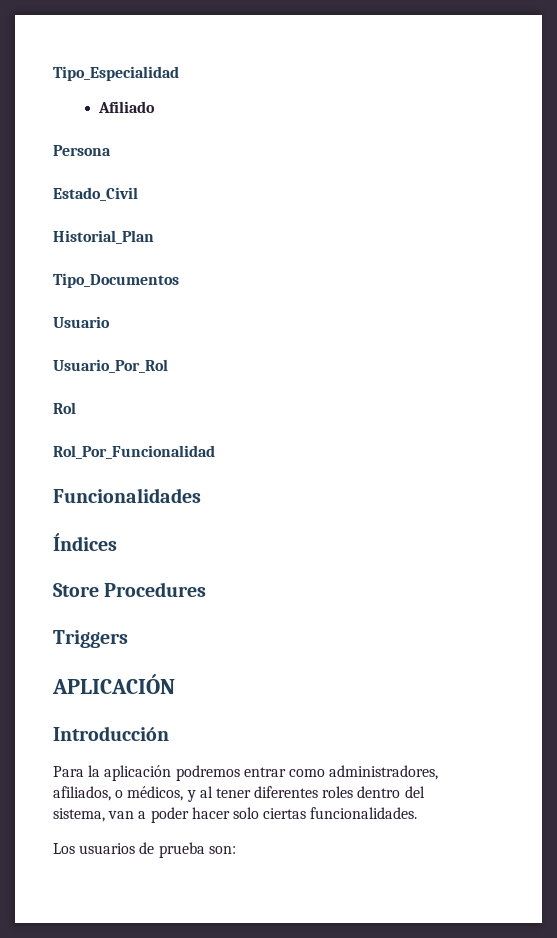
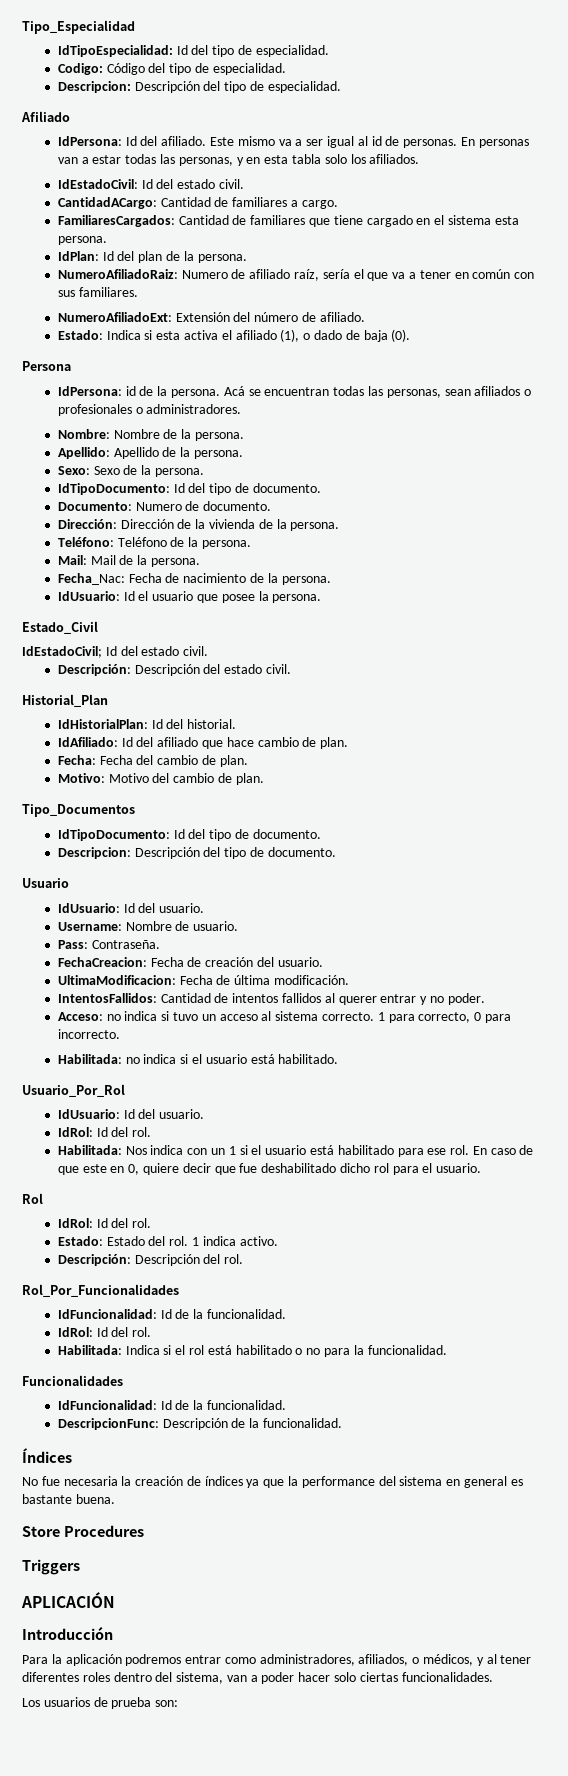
+ IdTipoEspecialidad: Id del tipo de especialidad.
+ Codigo: Código del tipo de especialidad.
+ Descripcion: Descripción del tipo de especialidad.
  Afiliado
+ IdPersona: Id del afiliado. Este mismo va a ser igual al id de personas. En personas van a estar todas las personas, y en esta tabla solo los afiliados.
+ IdEstadoCivil: Id del estado civil.
+ CantidadACargo: Cantidad de familiares a cargo.
+ FamiliaresCargados: Cantidad de familiares que tiene cargado en el sistema esta persona.
+ IdPlan: Id del plan de la persona.
+ NumeroAfiliadoRaiz: Numero de afiliado raíz, sería el que va a tener en común con sus familiares.
+ NumeroAfiliadoExt: Extensión del número de afiliado.
+ Estado: Indica si esta activa el afiliado (1), o dado de baja (0).
  Persona
+ IdPersona: id de la persona. Acá se encuentran todas las personas, sean afiliados o profesionales o administradores.
+ Nombre: Nombre de la persona.
+ Apellido: Apellido de la persona.
+ Sexo: Sexo de la persona.
+ IdTipoDocumento: Id del tipo de documento.
+ Documento: Numero de documento.
+ Dirección: Dirección de la vivienda de la persona.
+ Teléfono: Teléfono de la persona.
+ Mail: Mail de la persona.
+ Fecha_Nac: Fecha de nacimiento de la persona.
+ IdUsuario: Id el usuario que posee la persona.
  Estado_Civil
+ IdEstadoCivil; Id del estado civil.
+ Descripción: Descripción del estado civil.
  Historial_Plan
+ IdHistorialPlan: Id del historial.
+ IdAfiliado: Id del afiliado que hace cambio de plan.
+ Fecha: Fecha del cambio de plan.
+ Motivo: Motivo del cambio de plan.
  Tipo_Documentos
+ IdTipoDocumento: Id del tipo de documento.
+ Descripcion: Descripción del tipo de documento.
  Usuario
+ IdUsuario: Id del usuario.
+ Username: Nombre de usuario.
+ Pass: Contraseña.
+ FechaCreacion: Fecha de creación del usuario.
+ UltimaModificacion: Fecha de última modificación.
+ IntentosFallidos: Cantidad de intentos fallidos al querer entrar y no poder.
+ Acceso: no indica si tuvo un acceso al sistema correcto. 1 para correcto, 0 para incorrecto.
+ Habilitada: no indica si el usuario está habilitado.
  Usuario_Por_Rol
+ IdUsuario: Id del usuario.
+ IdRol: Id del rol.
+ Habilitada: Nos indica con un 1 si el usuario está habilitado para ese rol. En caso de que este en 0, quiere decir que fue deshabilitado dicho rol para el usuario.
  Rol
- Rol_Por_Funcionalidad
+ IdRol: Id del rol.
+ Estado: Estado del rol. 1 indica activo.
+ Descripción: Descripción del rol.
+ Rol_Por_Funcionalidades
+ IdFuncionalidad: Id de la funcionalidad.
+ IdRol: Id del rol.
+ Habilitada: Indica si el rol está habilitado o no para la funcionalidad.
  Funcionalidades
+ IdFuncionalidad: Id de la funcionalidad.
+ DescripcionFunc: Descripción de la funcionalidad.
  Índices
+ No fue necesaria la creación de índices ya que la performance del sistema en general es bastante buena.

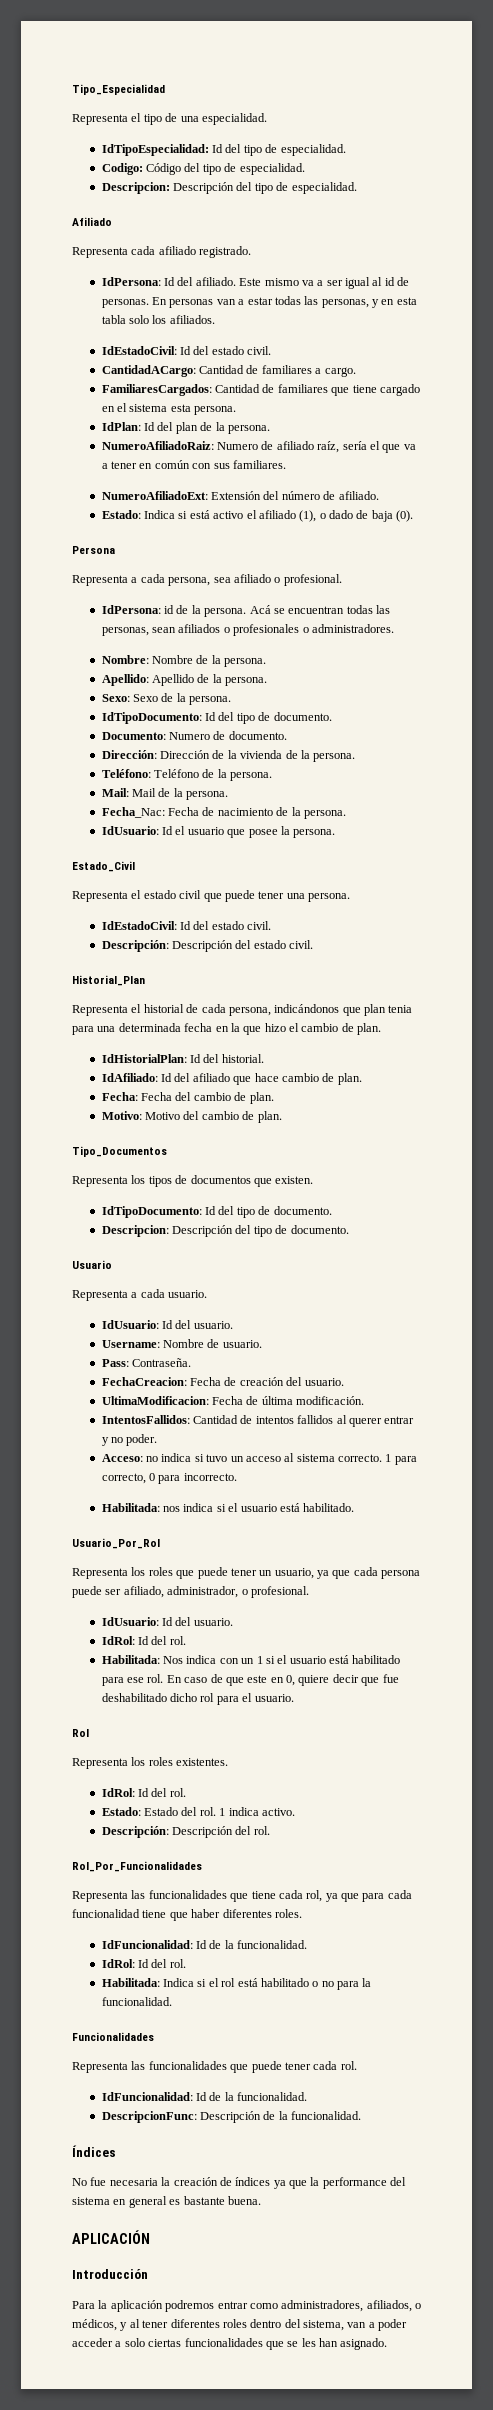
+ Representa el tipo de una especialidad.
+ Representa cada afiliado registrado.
- Estado: Indica si esta activa el afiliado (1), o dado de baja (0).
+ Estado: Indica si está activo el afiliado (1), o dado de baja (0).
+ Representa a cada persona, sea afiliado o profesional.
- IdEstadoCivil; Id del estado civil.
+ Representa el estado civil que puede tener una persona.
+ IdEstadoCivil: Id del estado civil.
+ Representa el historial de cada persona, indicándonos que plan tenia para una determinada fecha en la que hizo el cambio de plan.
+ Representa los tipos de documentos que existen.
+ Representa a cada usuario.
- Habilitada: no indica si el usuario está habilitado.
+ Habilitada: nos indica si el usuario está habilitado.
+ Representa los roles que puede tener un usuario, ya que cada persona puede ser afiliado, administrador, o profesional.
+ Representa los roles existentes.
+ Representa las funcionalidades que tiene cada rol, ya que para cada funcionalidad tiene que haber diferentes roles.
+ Representa las funcionalidades que puede tener cada rol.
- Store Procedures
- Triggers
- Para la aplicación podremos entrar como administradores, afiliados, o médicos, y al tener diferentes roles dentro del sistema, van a poder hacer solo ciertas funcionalidades.
- Los usuarios de prueba son:
+ Para la aplicación podremos entrar como administradores, afiliados, o médicos, y al tener diferentes roles dentro del sistema, van a poder acceder a solo ciertas funcionalidades que se les han asignado.

